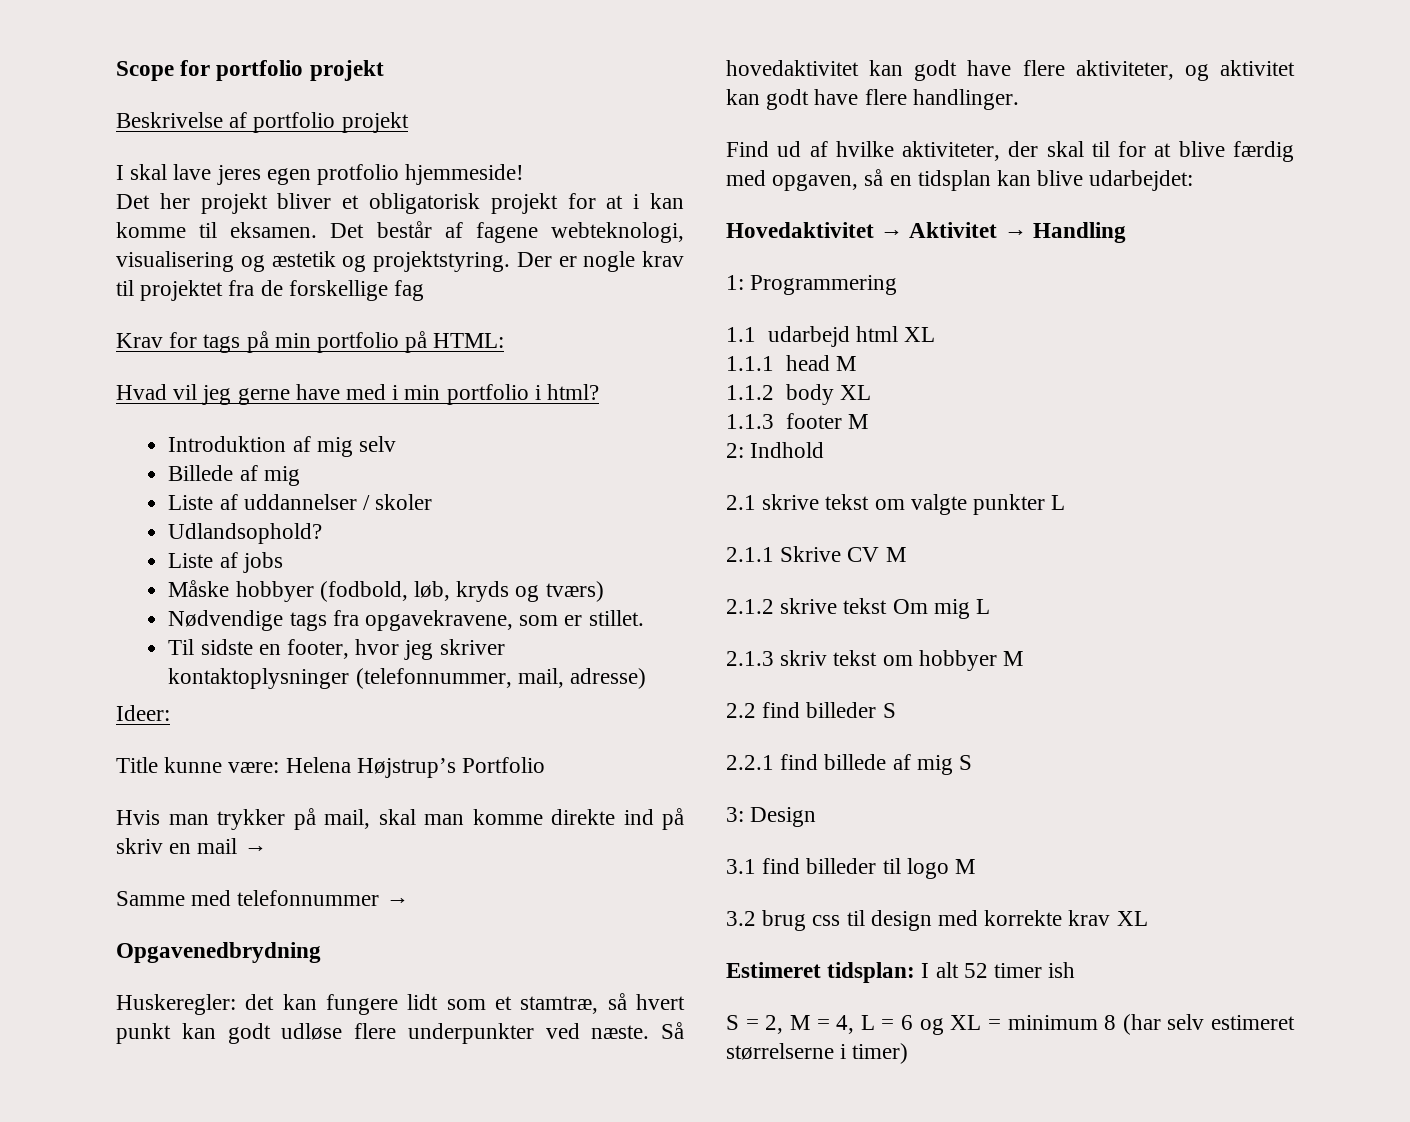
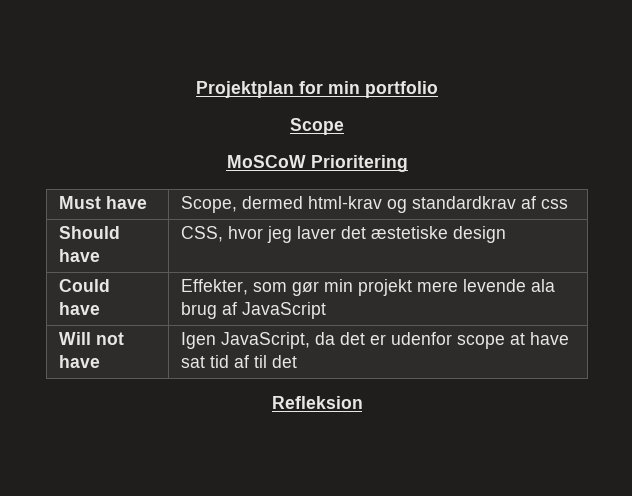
- Scope for portfolio projekt
- Beskrivelse af portfolio projekt
- I skal lave jeres egen protfolio hjemmeside!
- Det her projekt bliver et obligatorisk projekt for at i kan komme til eksamen. Det består af fagene webteknologi, visualisering og æstetik og projektstyring. Der er nogle krav til projektet fra de forskellige fag
- Krav for tags på min portfolio på HTML:
- Hvad vil jeg gerne have med i min portfolio i html?
- Introduktion af mig selv
- Billede af mig
- Liste af uddannelser / skoler
- Udlandsophold?
- Liste af jobs
- Måske hobbyer (fodbold, løb, kryds og tværs)
- Nødvendige tags fra opgavekravene, som er stillet.
- Til sidste en footer, hvor jeg skriver kontaktoplysninger (telefonnummer, mail, adresse)
- Ideer:
- Title kunne være: Helena Højstrup’s Portfolio
- Hvis man trykker på mail, skal man komme direkte ind på skriv en mail →
- Samme med telefonnummer →
- Opgavenedbrydning
- Huskeregler: det kan fungere lidt som et stamtræ, så hvert punkt kan godt udløse flere underpunkter ved næste. Så hovedaktivitet kan godt have flere aktiviteter, og aktivitet kan godt have flere handlinger.
- Find ud af hvilke aktiviteter, der skal til for at blive færdig med opgaven, så en tidsplan kan blive udarbejdet:
- Hovedaktivitet → Aktivitet → Handling
- 1: Programmering
- 1.1 udarbejd html XL
- 1.1.1 head M
- 1.1.2 body XL
- 1.1.3 footer M
- 2: Indhold
- 2.1 skrive tekst om valgte punkter L
- 2.1.1 Skrive CV M
- 2.1.2 skrive tekst Om mig L
- 2.1.3 skriv tekst om hobbyer M
- 2.2 find billeder S
- 2.2.1 find billede af mig S
- 3: Design
- 3.1 find billeder til logo M
- 3.2 brug css til design med korrekte krav XL
- Estimeret tidsplan: I alt 52 timer ish
- S = 2, M = 4, L = 6 og XL = minimum 8 (har selv estimeret størrelserne i timer)
+ Projektplan for min portfolio
+ Scope
+ MoSCoW Prioritering
+ Must have | Scope, dermed html-krav og standardkrav af css
+ Should have | CSS, hvor jeg laver det æstetiske design
+ Could have | Effekter, som gør min projekt mere levende ala brug af JavaScript
+ Will not have | Igen JavaScript, da det er udenfor scope at have sat tid af til det
+ Refleksion

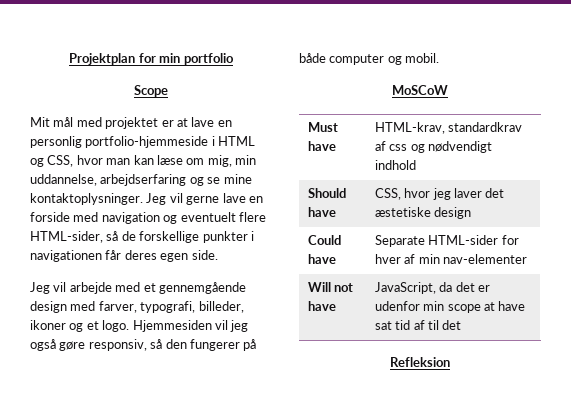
+ Mit mål med projektet er at lave en personlig portfolio-hjemmeside i HTML og CSS, hvor man kan læse om mig, min uddannelse, arbejdserfaring og se mine kontaktoplysninger. Jeg vil gerne lave en forside med navigation og eventuelt flere HTML-sider, så de forskellige punkter i navigationen får deres egen side.
+ Jeg vil arbejde med et gennemgående design med farver, typografi, billeder, ikoner og et logo. Hjemmesiden vil jeg også gøre responsiv, så den fungerer på både computer og mobil.
- MoSCoW Prioritering
+ MoSCoW
- Must have | Scope, dermed html-krav og standardkrav af css
+ Must have | HTML-krav, standardkrav af css og nødvendigt indhold
- Could have | Effekter, som gør min projekt mere levende ala brug af JavaScript
+ Could have | Separate HTML-sider for hver af min nav-elementer
- Will not have | Igen JavaScript, da det er udenfor scope at have sat tid af til det
+ Will not have | JavaScript, da det er udenfor min scope at have sat tid af til det

